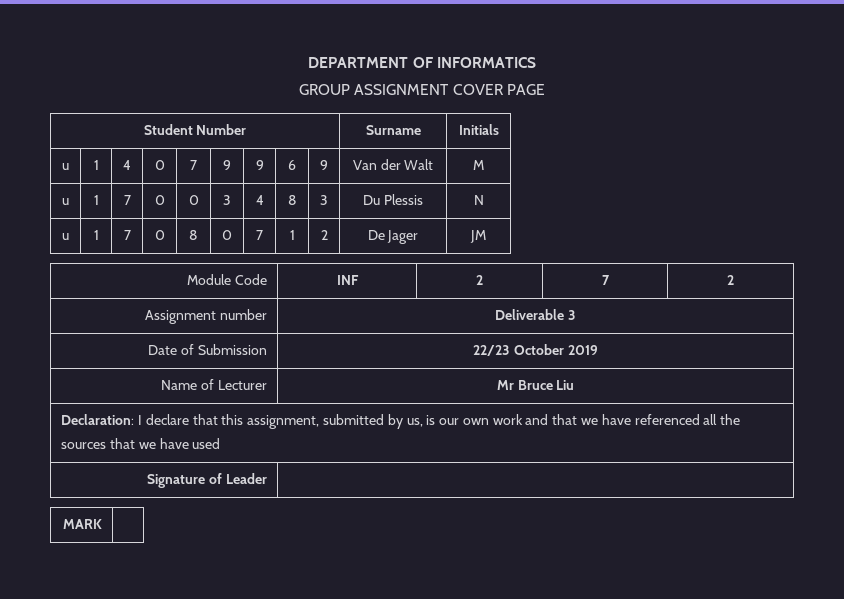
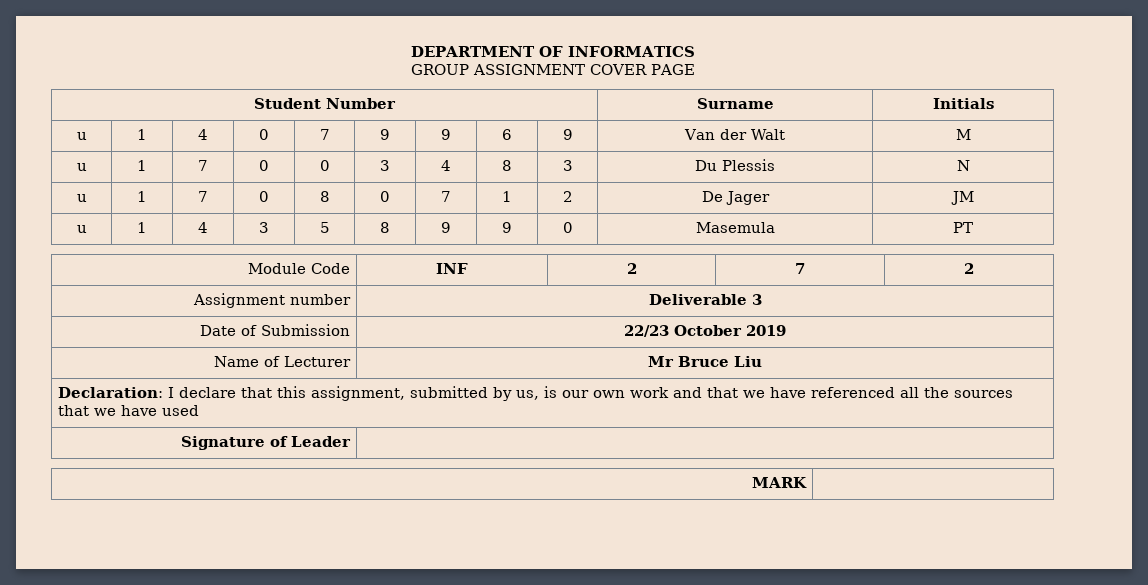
+ u | 1 | 4 | 3 | 5 | 8 | 9 | 9 | 0 | Masemula | PT

